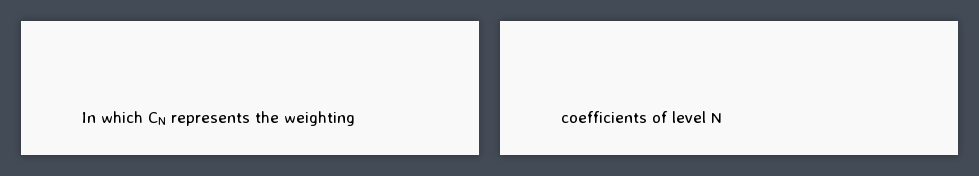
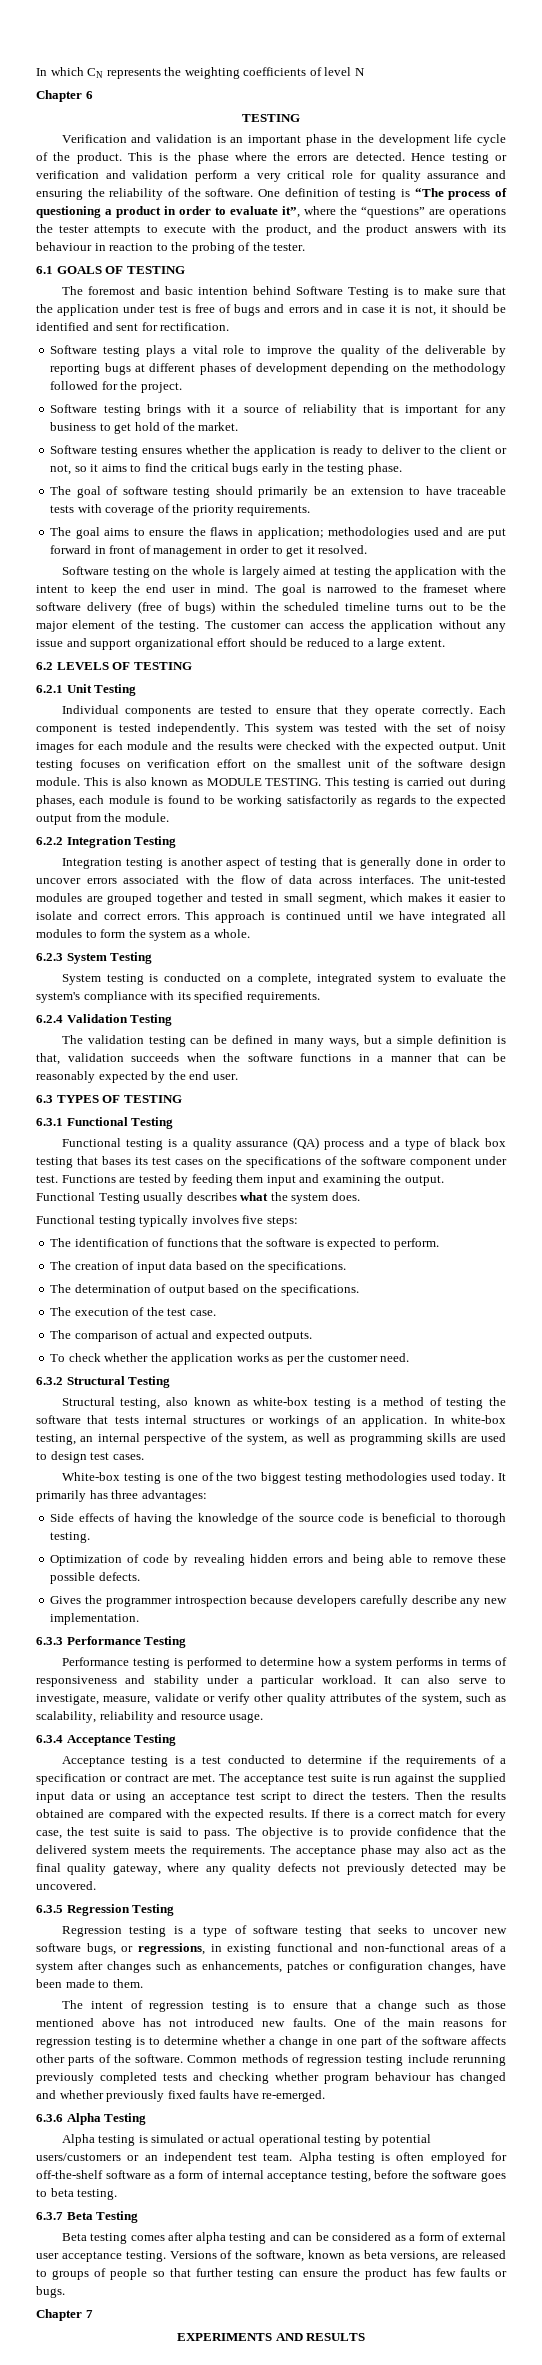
+ Chapter 6
+ TESTING
+ Verification and validation is an important phase in the development life cycle of the product. This is the phase where the errors are detected. Hence testing or verification and validation perform a very critical role for quality assurance and ensuring the reliability of the software. One definition of testing is “The process of questioning a product in order to evaluate it”, where the “questions” are operations the tester attempts to execute with the product, and the product answers with its behaviour in reaction to the probing of the tester.
+ 6.1 GOALS OF TESTING
+ The foremost and basic intention behind Software Testing is to make sure that the application under test is free of bugs and errors and in case it is not, it should be identified and sent for rectification.
+ Software testing plays a vital role to improve the quality of the deliverable by reporting bugs at different phases of development depending on the methodology followed for the project.
+ Software testing brings with it a source of reliability that is important for any business to get hold of the market.
+ Software testing ensures whether the application is ready to deliver to the client or not, so it aims to find the critical bugs early in the testing phase.
+ The goal of software testing should primarily be an extension to have traceable tests with coverage of the priority requirements.
+ The goal aims to ensure the flaws in application; methodologies used and are put forward in front of management in order to get it resolved.
+ Software testing on the whole is largely aimed at testing the application with the intent to keep the end user in mind. The goal is narrowed to the frameset where software delivery (free of bugs) within the scheduled timeline turns out to be the major element of the testing. The customer can access the application without any issue and support organizational effort should be reduced to a large extent.
+ 6.2 LEVELS OF TESTING
+ 6.2.1 Unit Testing
+ Individual components are tested to ensure that they operate correctly. Each component is tested independently. This system was tested with the set of noisy images for each module and the results were checked with the expected output. Unit testing focuses on verification effort on the smallest unit of the software design module. This is also known as MODULE TESTING. This testing is carried out during phases, each module is found to be working satisfactorily as regards to the expected output from the module.
+ 6.2.2 Integration Testing
+ Integration testing is another aspect of testing that is generally done in order to uncover errors associated with the flow of data across interfaces. The unit-tested modules are grouped together and tested in small segment, which makes it easier to isolate and correct errors. This approach is continued until we have integrated all modules to form the system as a whole.
+ 6.2.3 System Testing
+ System testing is conducted on a complete, integrated system to evaluate the system's compliance with its specified requirements.
+ 6.2.4 Validation Testing
+ The validation testing can be defined in many ways, but a simple definition is that, validation succeeds when the software functions in a manner that can be reasonably expected by the end user.
+ 6.3 TYPES OF TESTING
+ 6.3.1 Functional Testing
+ Functional testing is a quality assurance (QA) process and a type of black box testing that bases its test cases on the specifications of the software component under test. Functions are tested by feeding them input and examining the output. Functional Testing usually describes what the system does.
+ Functional testing typically involves five steps:
+ The identification of functions that the software is expected to perform.
+ The creation of input data based on the specifications.
+ The determination of output based on the specifications.
+ The execution of the test case.
+ The comparison of actual and expected outputs.
+ To check whether the application works as per the customer need.
+ 6.3.2 Structural Testing
+ Structural testing, also known as white-box testing is a method of testing the software that tests internal structures or workings of an application. In white-box testing, an internal perspective of the system, as well as programming skills are used to design test cases.
+ White-box testing is one of the two biggest testing methodologies used today. It primarily has three advantages:
+ Side effects of having the knowledge of the source code is beneficial to thorough testing.
+ Optimization of code by revealing hidden errors and being able to remove these possible defects.
+ Gives the programmer introspection because developers carefully describe any new implementation.
+ 6.3.3 Performance Testing
+ Performance testing is performed to determine how a system performs in terms of responsiveness and stability under a particular workload. It can also serve to investigate, measure, validate or verify other quality attributes of the system, such as scalability, reliability and resource usage.
+ 6.3.4 Acceptance Testing
+ Acceptance testing is a test conducted to determine if the requirements of a specification or contract are met. The acceptance test suite is run against the supplied input data or using an acceptance test script to direct the testers. Then the results obtained are compared with the expected results. If there is a correct match for every case, the test suite is said to pass. The objective is to provide confidence that the delivered system meets the requirements. The acceptance phase may also act as the final quality gateway, where any quality defects not previously detected may be uncovered.
+ 6.3.5 Regression Testing
+ Regression testing is a type of software testing that seeks to uncover new software bugs, or regressions, in existing functional and non-functional areas of a system after changes such as enhancements, patches or configuration changes, have been made to them.
+ The intent of regression testing is to ensure that a change such as those mentioned above has not introduced new faults. One of the main reasons for regression testing is to determine whether a change in one part of the software affects other parts of the software. Common methods of regression testing include rerunning previously completed tests and checking whether program behaviour has changed and whether previously fixed faults have re-emerged.
+ 6.3.6 Alpha Testing
+ Alpha testing is simulated or actual operational testing by potential users/customers or an independent test team. Alpha testing is often employed for off-the-shelf software as a form of internal acceptance testing, before the software goes to beta testing.
+ 6.3.7 Beta Testing
+ Beta testing comes after alpha testing and can be considered as a form of external user acceptance testing. Versions of the software, known as beta versions, are released to groups of people so that further testing can ensure the product has few faults or bugs.
+ Chapter 7
+ EXPERIMENTS AND RESULTS

